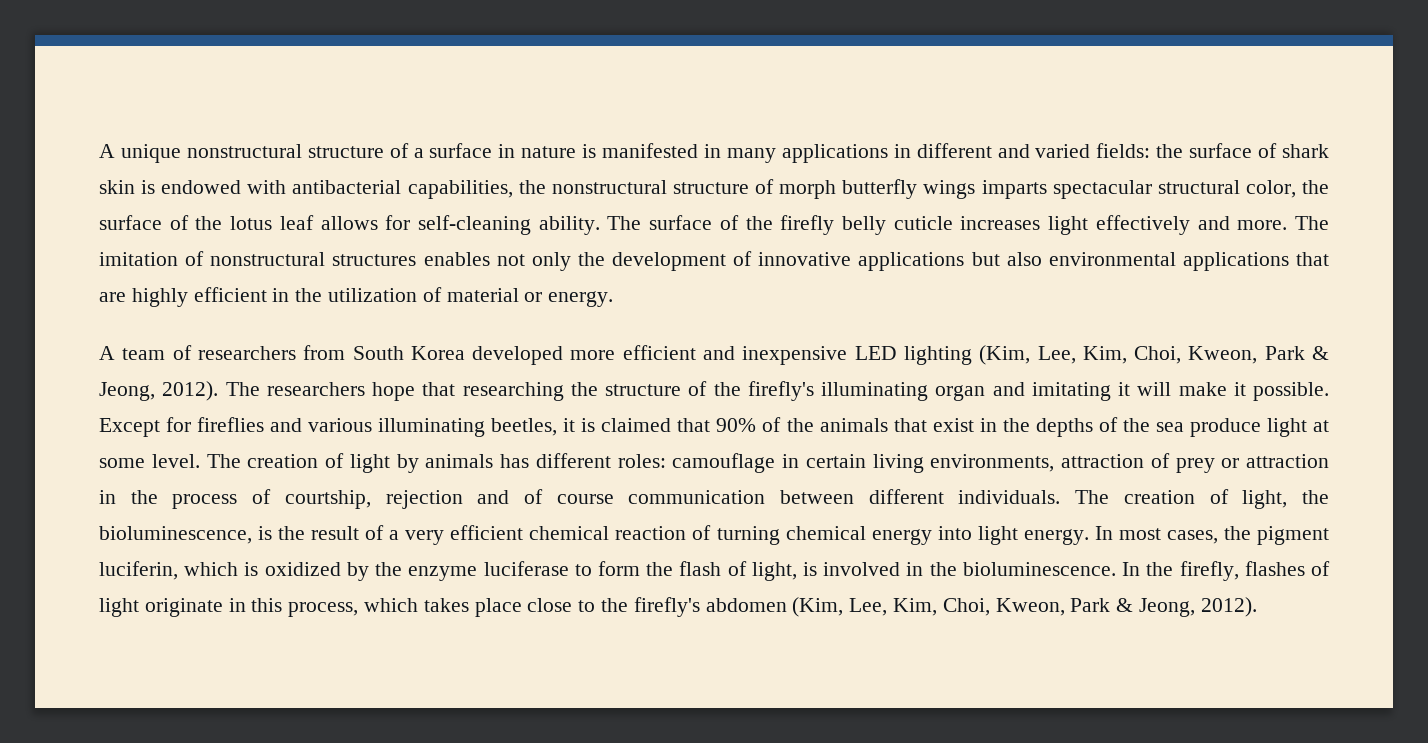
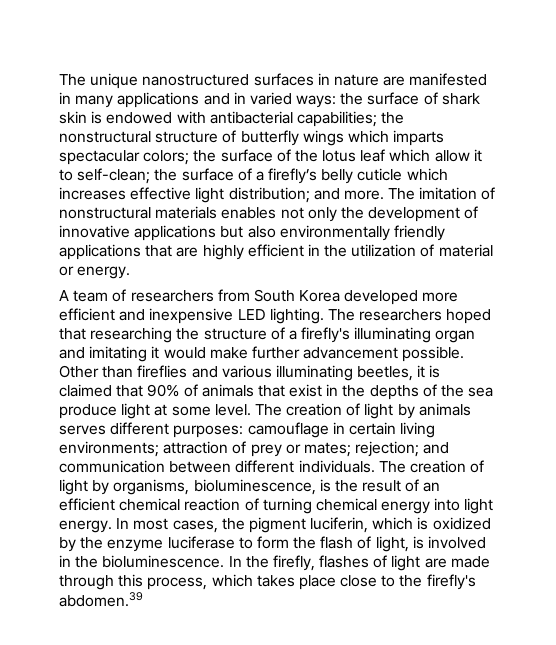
- A unique nonstructural structure of a surface in nature is manifested in many applications in different and varied fields: the surface of shark skin is endowed with antibacterial capabilities, the nonstructural structure of morph butterfly wings imparts spectacular structural color, the surface of the lotus leaf allows for self-cleaning ability. The surface of the firefly belly cuticle increases light effectively and more.
+ The unique nanostructured surfaces in nature are manifested in many applications and in varied ways: the surface of shark skin is endowed with antibacterial capabilities; the nonstructural structure of butterfly wings which imparts spectacular colors; the surface of the lotus leaf which allow it to self-clean; the surface of a firefly’s belly cuticle which increases effective light distribution; and more.
- The imitation of nonstructural structures enables not only the development of innovative applications but also environmental applications that are highly efficient in the utilization of material or energy.
+ The imitation of nonstructural materials enables not only the development of innovative applications but also environmentally friendly applications that are highly efficient in the utilization of material or energy.
- A team of researchers from South Korea developed more efficient and inexpensive LED lighting (Kim, Lee, Kim, Choi, Kweon, Park & Jeong, 2012).
+ A team of researchers from South Korea developed more efficient and inexpensive LED lighting.
- The researchers hope that researching the structure of the firefly's illuminating organ and imitating it will make it possible. Except for fireflies and various illuminating beetles, it is claimed that 90% of the animals that exist in the depths of the sea produce light at some level.
+ The researchers hoped that researching the structure of a firefly's illuminating organ and imitating it would make further advancement possible. Other than fireflies and various illuminating beetles, it is claimed that 90% of animals that exist in the depths of the sea produce light at some level.
- The creation of light by animals has different roles: camouflage in certain living environments, attraction of prey or attraction in the process of courtship, rejection and of course communication between different individuals.
+ The creation of light by animals serves different purposes: camouflage in certain living environments; attraction of prey or mates; rejection; and communication between different individuals.
- The creation of light, the bioluminescence, is the result of a very efficient chemical reaction of turning chemical energy into light energy.
+ The creation of light by organisms, bioluminescence, is the result of an efficient chemical reaction of turning chemical energy into light energy.
- In the firefly, flashes of light originate in this process, which takes place close to the firefly's abdomen (Kim, Lee, Kim, Choi, Kweon, Park & Jeong, 2012).
+ In the firefly, flashes of light are made through this process, which takes place close to the firefly's abdomen.39

